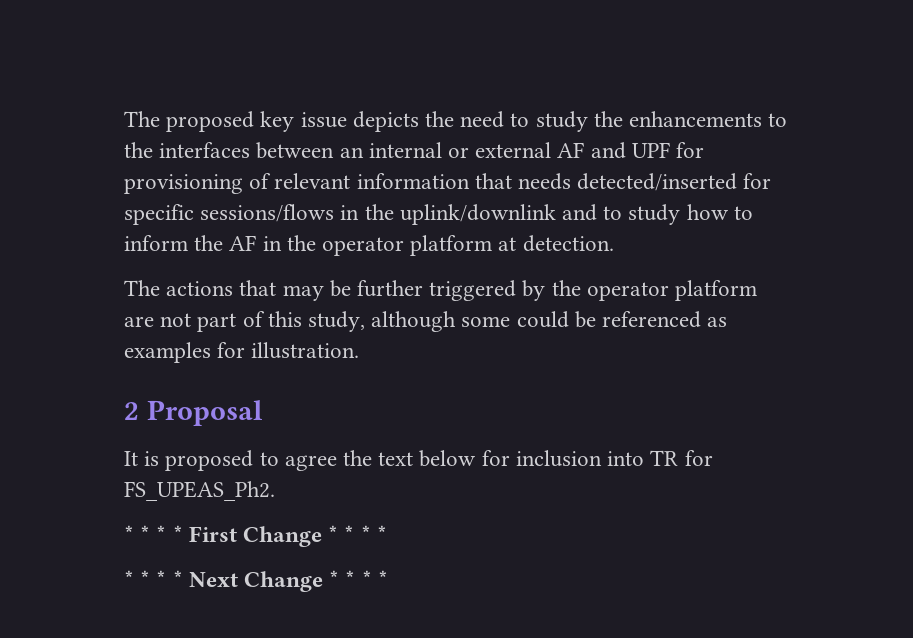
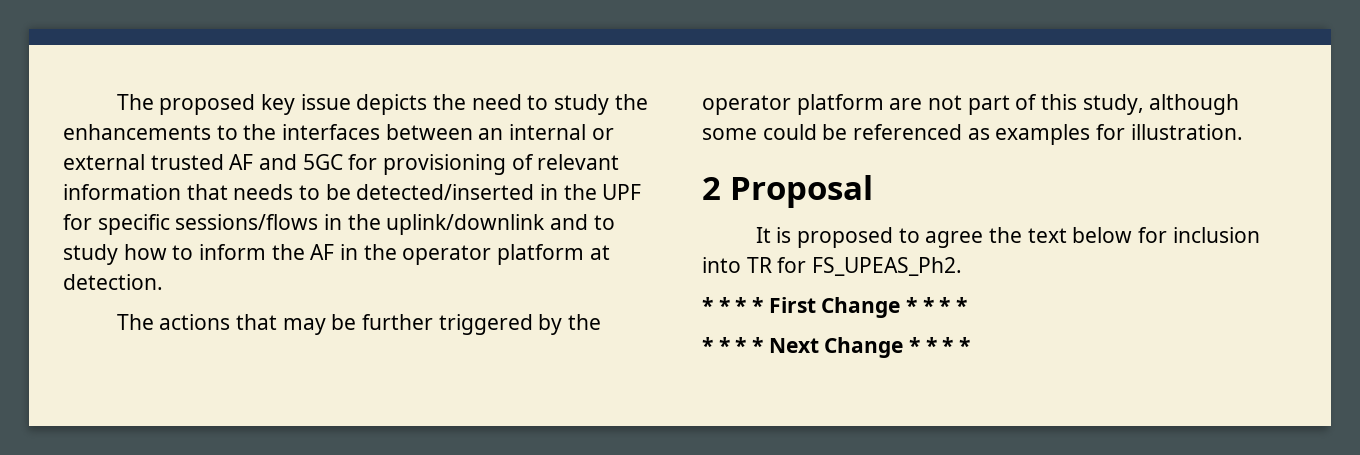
- The proposed key issue depicts the need to study the enhancements to the interfaces between an internal or external AF and UPF for provisioning of relevant information that needs detected/inserted for specific sessions/flows in the uplink/downlink and to study how to inform the AF in the operator platform at detection.
+ The proposed key issue depicts the need to study the enhancements to the interfaces between an internal or external trusted AF and 5GC for provisioning of relevant information that needs to be detected/inserted in the UPF for specific sessions/flows in the uplink/downlink and to study how to inform the AF in the operator platform at detection.

